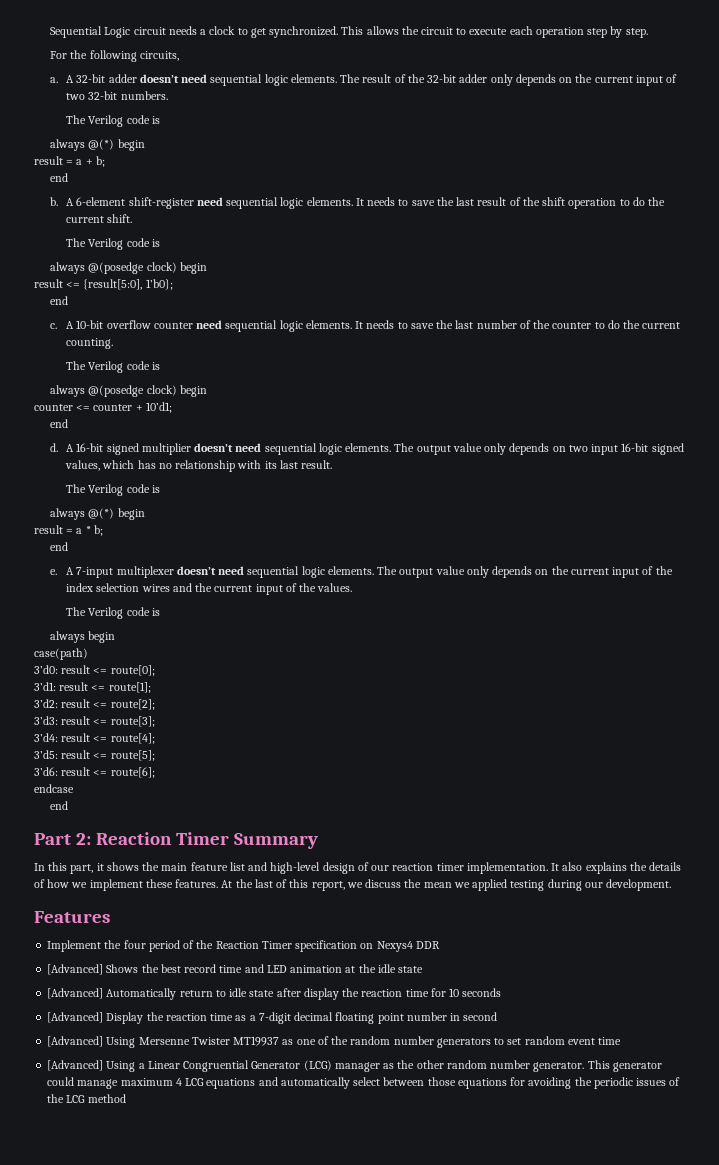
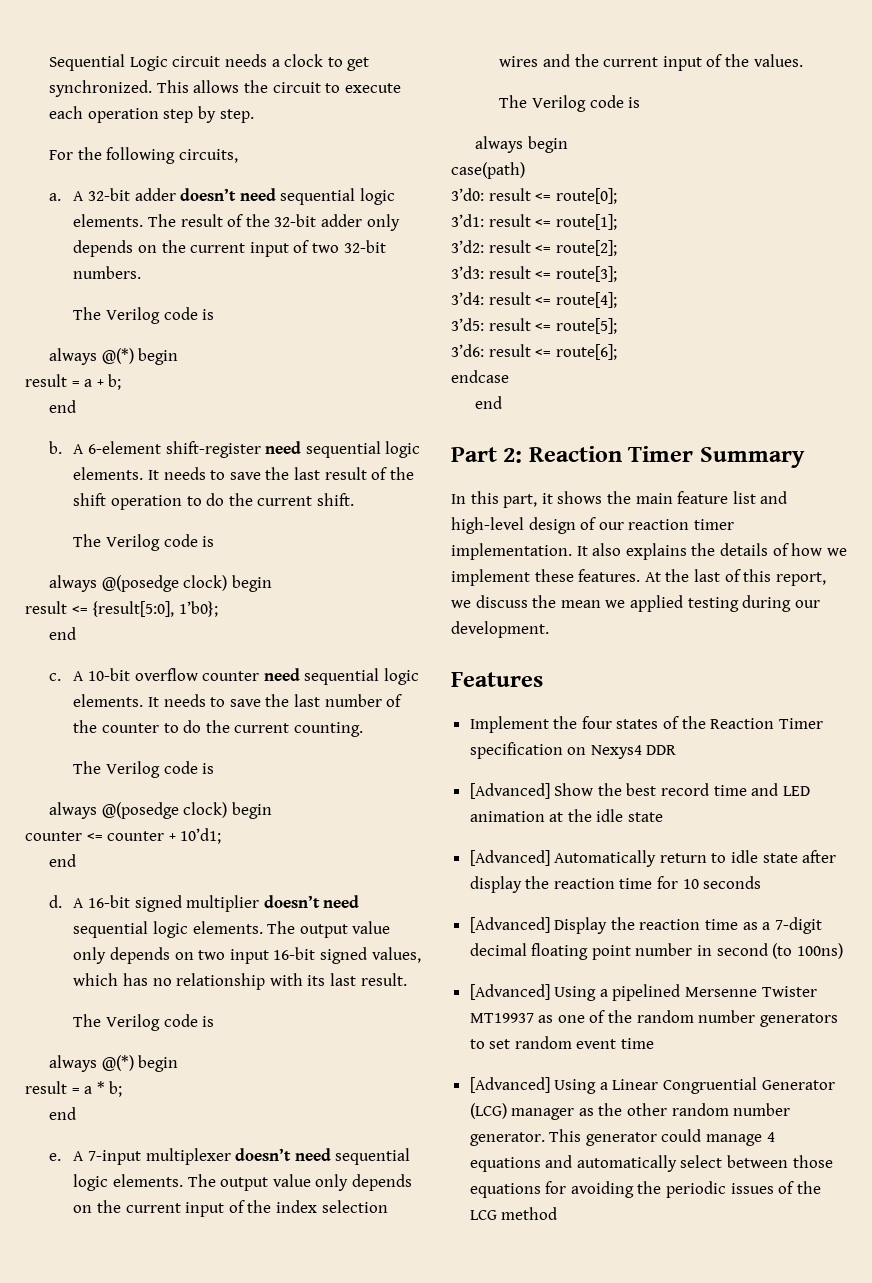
- Implement the four period of the Reaction Timer specification on Nexys4 DDR
+ Implement the four states of the Reaction Timer specification on Nexys4 DDR
- [Advanced] Shows the best record time and LED animation at the idle state
+ [Advanced] Show the best record time and LED animation at the idle state
- [Advanced] Display the reaction time as a 7-digit decimal floating point number in second
- [Advanced] Using Mersenne Twister MT19937 as one of the random number generators to set random event time
+ [Advanced] Display the reaction time as a 7-digit decimal floating point number in second (to 100ns)
+ [Advanced] Using a pipelined Mersenne Twister MT19937 as one of the random number generators to set random event time
- This generator could manage maximum 4 LCG equations and automatically select between those equations for avoiding the periodic issues of the LCG method
+ This generator could manage 4 equations and automatically select between those equations for avoiding the periodic issues of the LCG method

